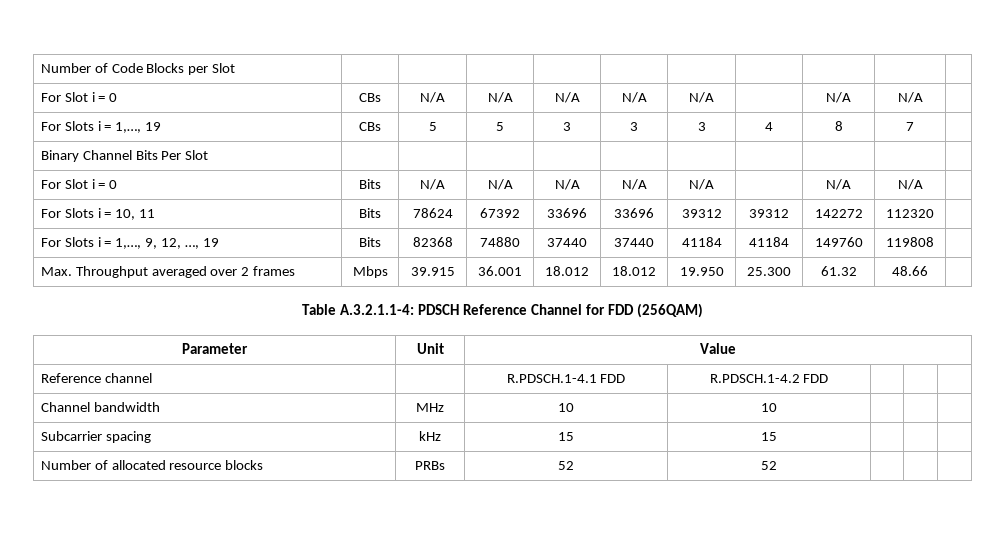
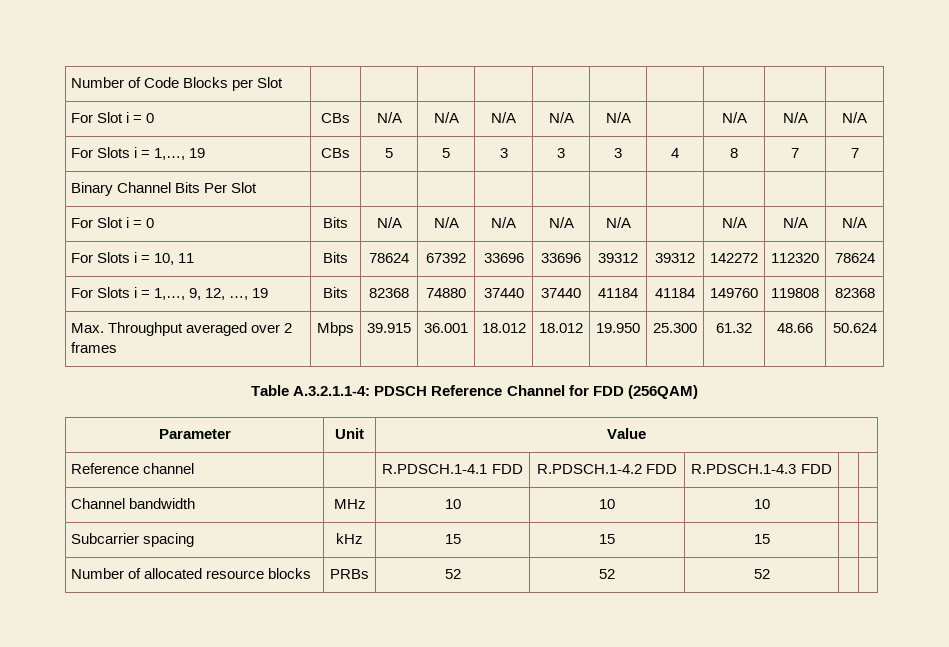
- For Slot i = 0 | CBs | N/A | N/A | N/A | N/A | N/A | | N/A | N/A |
+ For Slot i = 0 | CBs | N/A | N/A | N/A | N/A | N/A | | N/A | N/A | N/A
- For Slots i = 1,…, 19 | CBs | 5 | 5 | 3 | 3 | 3 | 4 | 8 | 7 |
+ For Slots i = 1,…, 19 | CBs | 5 | 5 | 3 | 3 | 3 | 4 | 8 | 7 | 7
- For Slot i = 0 | Bits | N/A | N/A | N/A | N/A | N/A | | N/A | N/A |
+ For Slot i = 0 | Bits | N/A | N/A | N/A | N/A | N/A | | N/A | N/A | N/A
- For Slots i = 10, 11 | Bits | 78624 | 67392 | 33696 | 33696 | 39312 | 39312 | 142272 | 112320 |
+ For Slots i = 10, 11 | Bits | 78624 | 67392 | 33696 | 33696 | 39312 | 39312 | 142272 | 112320 | 78624
- For Slots i = 1,…, 9, 12, …, 19 | Bits | 82368 | 74880 | 37440 | 37440 | 41184 | 41184 | 149760 | 119808 |
+ For Slots i = 1,…, 9, 12, …, 19 | Bits | 82368 | 74880 | 37440 | 37440 | 41184 | 41184 | 149760 | 119808 | 82368
- Max. Throughput averaged over 2 frames | Mbps | 39.915 | 36.001 | 18.012 | 18.012 | 19.950 | 25.300 | 61.32 | 48.66 |
+ Max. Throughput averaged over 2 frames | Mbps | 39.915 | 36.001 | 18.012 | 18.012 | 19.950 | 25.300 | 61.32 | 48.66 | 50.624
- Reference channel | | R.PDSCH.1-4.1 FDD | R.PDSCH.1-4.2 FDD | | |
+ Reference channel | | R.PDSCH.1-4.1 FDD | R.PDSCH.1-4.2 FDD | R.PDSCH.1-4.3 FDD | |
- Channel bandwidth | MHz | 10 | 10 | | |
+ Channel bandwidth | MHz | 10 | 10 | 10 | |
- Subcarrier spacing | kHz | 15 | 15 | | |
+ Subcarrier spacing | kHz | 15 | 15 | 15 | |
- Number of allocated resource blocks | PRBs | 52 | 52 | | |
+ Number of allocated resource blocks | PRBs | 52 | 52 | 52 | |

